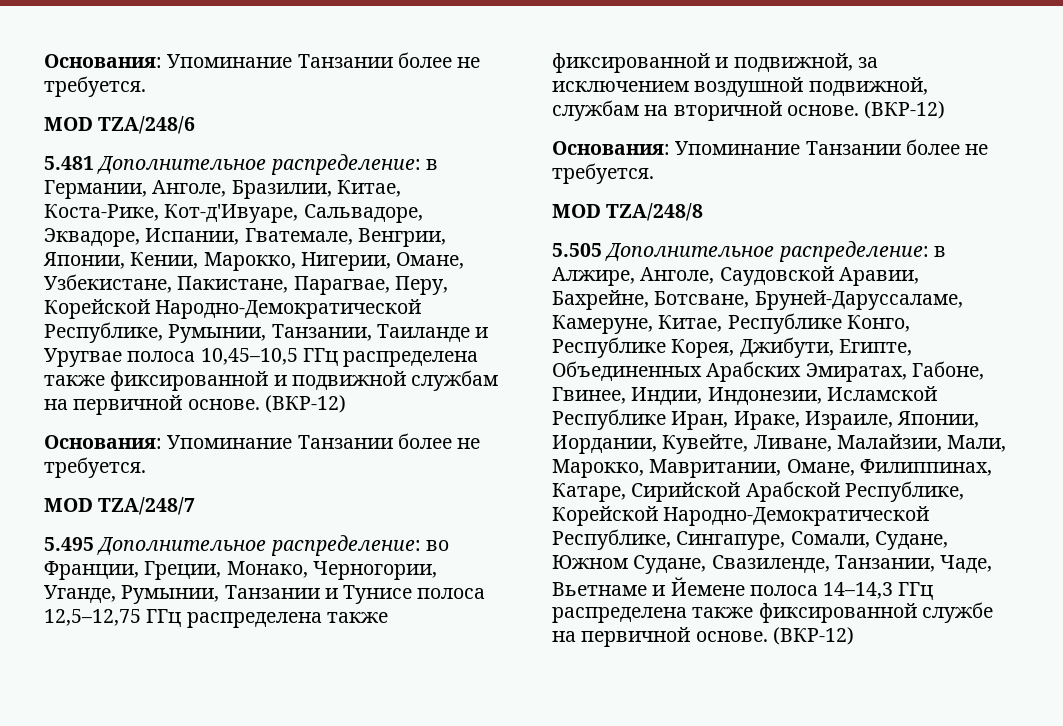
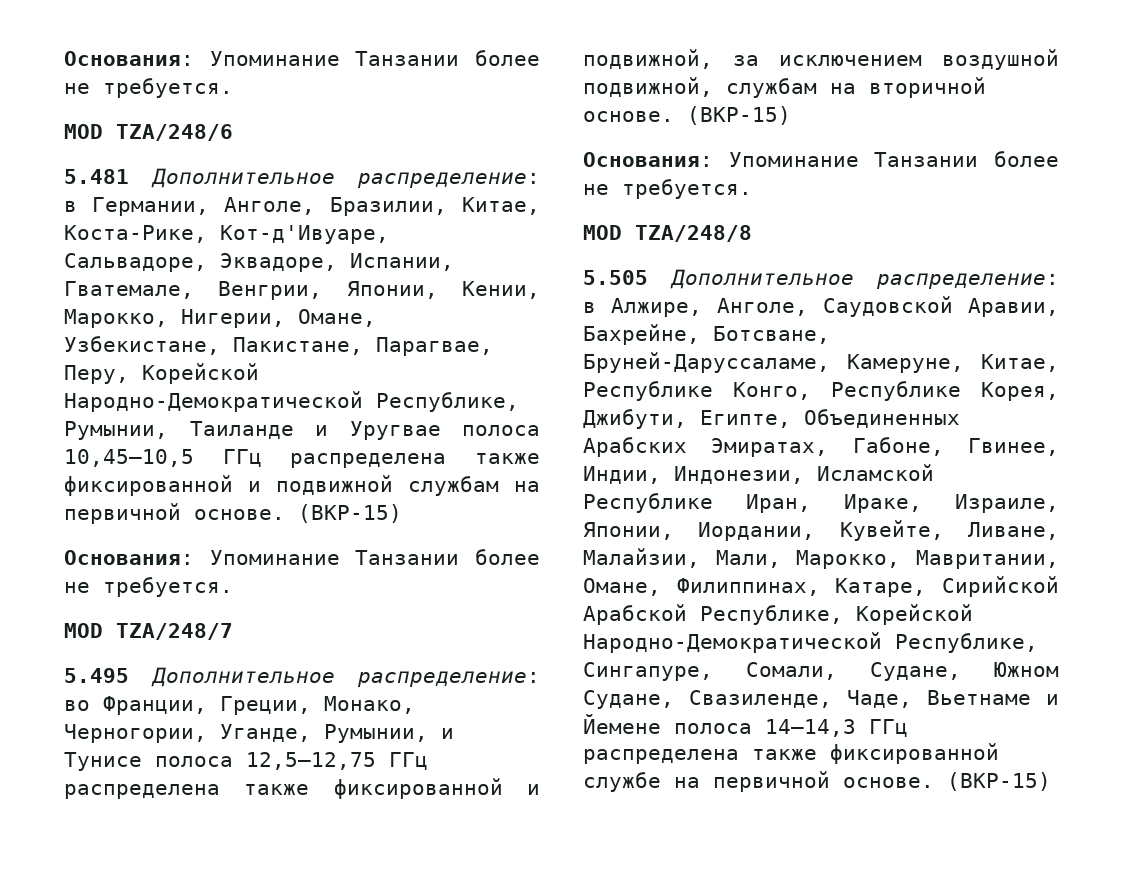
- 5.481 Дополнительное распределение: в Германии, Анголе, Бразилии, Китае, Коста-Рике, Кот-д'Ивуаре, Сальвадоре, Эквадоре, Испании, Гватемале, Венгрии, Японии, Кении, Марокко, Нигерии, Омане, Узбекистане, Пакистане, Парагвае, Перу, Корейской Народно-Демократической Республике, Румынии, Танзании, Таиланде и Уругвае полоса 10,45–10,5 ГГц распределена также фиксированной и подвижной службам на первичной основе. (ВКР-12)
+ 5.481 Дополнительное распределение: в Германии, Анголе, Бразилии, Китае, Коста-Рике, Кот-д'Ивуаре, Сальвадоре, Эквадоре, Испании, Гватемале, Венгрии, Японии, Кении, Марокко, Нигерии, Омане, Узбекистане, Пакистане, Парагвае, Перу, Корейской Народно-Демократической Республике, Румынии, Таиланде и Уругвае полоса 10,45–10,5 ГГц распределена также фиксированной и подвижной службам на первичной основе. (ВКР-15)
- 5.495 Дополнительное распределение: во Франции, Греции, Монако, Черногории, Уганде, Румынии, Танзании и Тунисе полоса 12,5–12,75 ГГц распределена также фиксированной и подвижной, за исключением воздушной подвижной, службам на вторичной основе. (ВКР-12)
+ 5.495 Дополнительное распределение: во Франции, Греции, Монако, Черногории, Уганде, Румынии, и Тунисе полоса 12,5–12,75 ГГц распределена также фиксированной и подвижной, за исключением воздушной подвижной, службам на вторичной основе. (ВКР-15)
- в Алжире, Анголе, Саудовской Аравии, Бахрейне, Ботсване, Бруней-Даруссаламе, Камеруне, Китае, Республике Конго, Республике Корея, Джибути, Египте, Объединенных Арабских Эмиратах, Габоне, Гвинее, Индии, Индонезии, Исламской Республике Иран, Ираке, Израиле, Японии, Иордании, Кувейте, Ливане, Малайзии, Мали, Марокко, Мавритании, Омане, Филиппинах, Катаре, Сирийской Арабской Республике, Корейской Народно-Демократической Республике, Сингапуре, Сомали, Судане, Южном Судане, Свазиленде, Танзании, Чаде, Вьетнаме и Йемене полоса 14–14,3 ГГц распределена также фиксированной службе на первичной основе. (ВКР-12)
+ в Алжире, Анголе, Саудовской Аравии, Бахрейне, Ботсване, Бруней-Даруссаламе, Камеруне, Китае, Республике Конго, Республике Корея, Джибути, Египте, Объединенных Арабских Эмиратах, Габоне, Гвинее, Индии, Индонезии, Исламской Республике Иран, Ираке, Израиле, Японии, Иордании, Кувейте, Ливане, Малайзии, Мали, Марокко, Мавритании, Омане, Филиппинах, Катаре, Сирийской Арабской Республике, Корейской Народно-Демократической Республике, Сингапуре, Сомали, Судане, Южном Судане, Свазиленде, Чаде, Вьетнаме и Йемене полоса 14–14,3 ГГц распределена также фиксированной службе на первичной основе. (ВКР-15)

